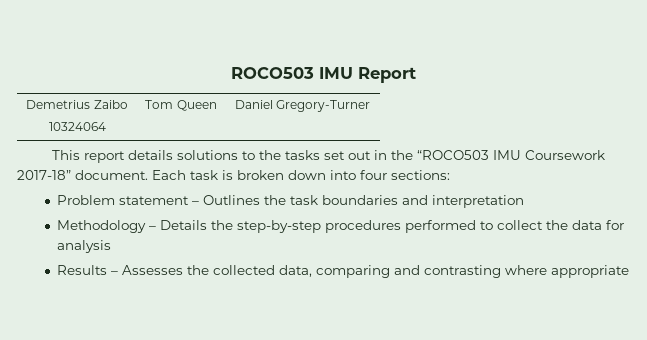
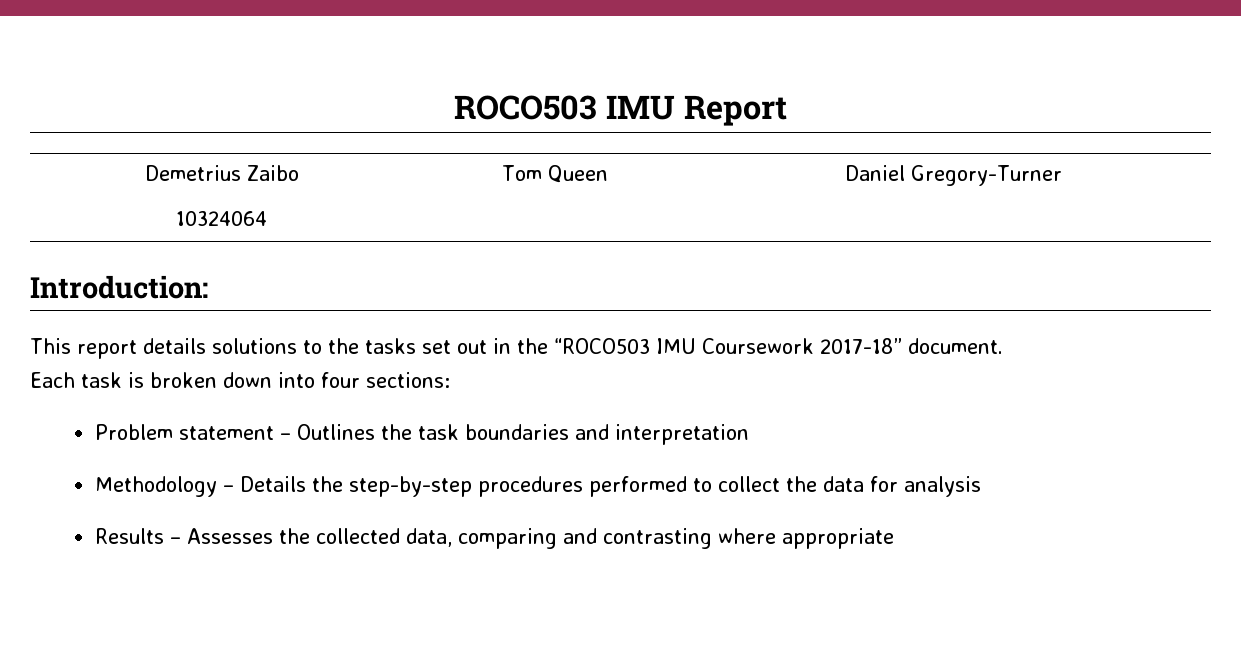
+ Introduction:
- This report details solutions to the tasks set out in the “ROCO503 IMU Coursework 2017-18” document. Each task is broken down into four sections:
+ This report details solutions to the tasks set out in the “ROCO503 IMU Coursework 2017-18” document.
+ Each task is broken down into four sections:

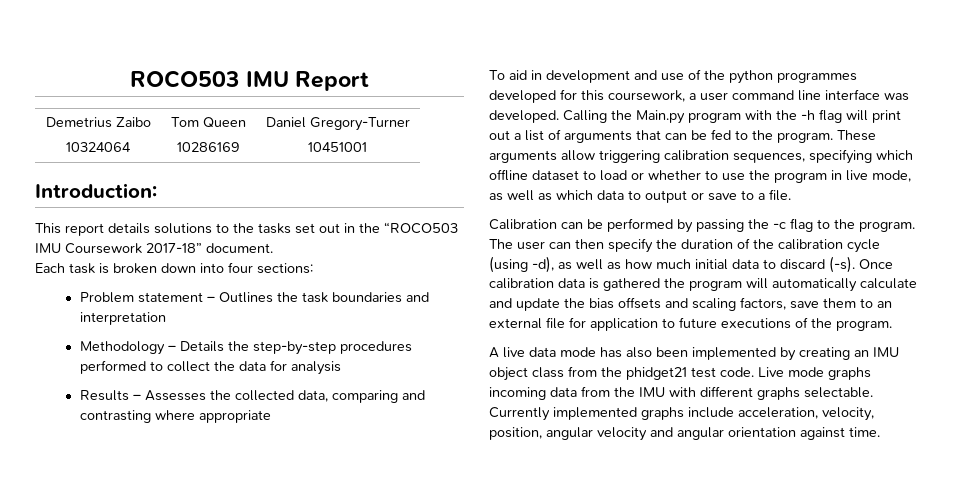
  Demetrius Zaibo
- 10324064 | Tom Queen | Daniel Gregory-Turner
+ 10324064 | Tom Queen
+ 10286169 | Daniel Gregory-Turner
+ 10451001
+ To aid in development and use of the python programmes developed for this coursework, a user command line interface was developed. Calling the Main.py program with the -h flag will print out a list of arguments that can be fed to the program. These arguments allow triggering calibration sequences, specifying which offline dataset to load or whether to use the program in live mode, as well as which data to output or save to a file.
+ Calibration can be performed by passing the -c flag to the program. The user can then specify the duration of the calibration cycle (using -d), as well as how much initial data to discard (-s). Once calibration data is gathered the program will automatically calculate and update the bias offsets and scaling factors, save them to an external file for application to future executions of the program.
+ A live data mode has also been implemented by creating an IMU object class from the phidget21 test code. Live mode graphs incoming data from the IMU with different graphs selectable. Currently implemented graphs include acceleration, velocity, position, angular velocity and angular orientation against time.

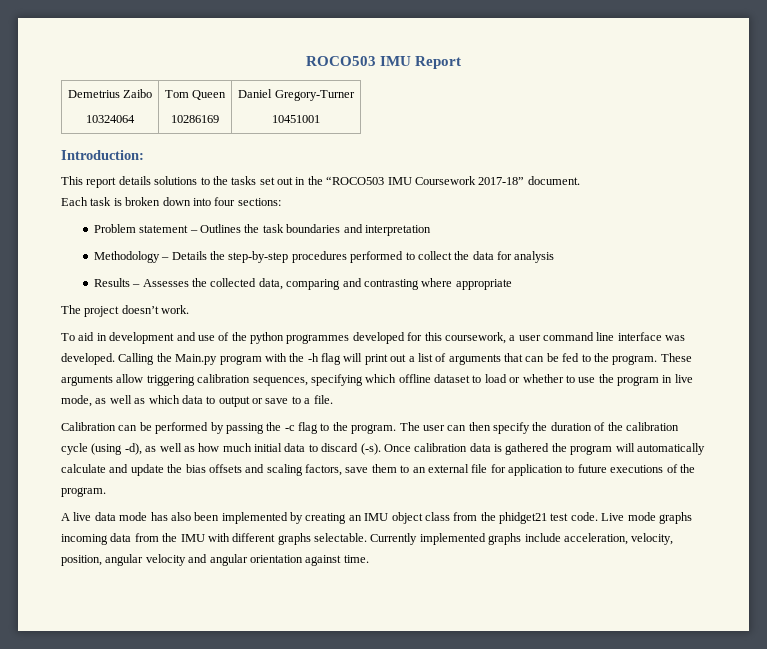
+ The project doesn’t work.

